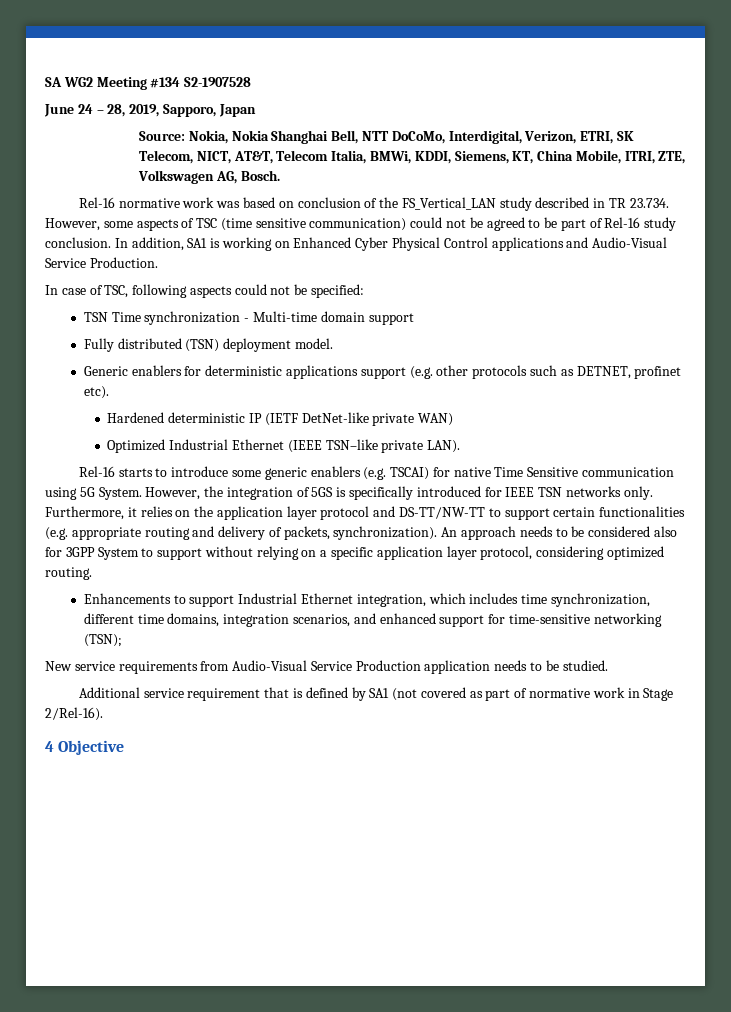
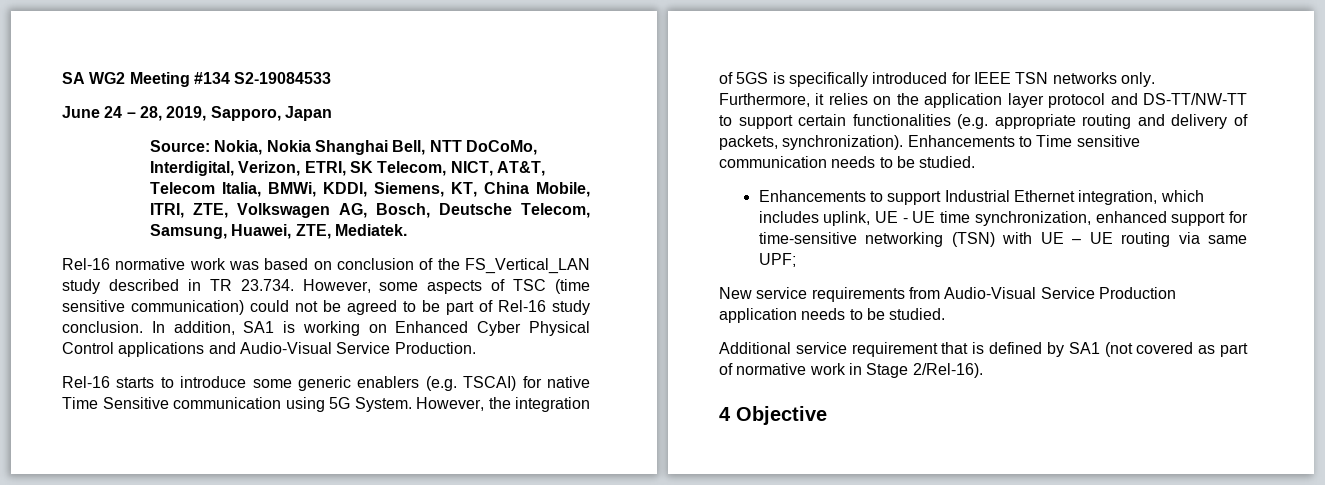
- SA WG2 Meeting #134 S2-1907528
+ SA WG2 Meeting #134 S2-19084533
- Source: Nokia, Nokia Shanghai Bell, NTT DoCoMo, Interdigital, Verizon, ETRI, SK Telecom, NICT, AT&T, Telecom Italia, BMWi, KDDI, Siemens, KT, China Mobile, ITRI, ZTE, Volkswagen AG, Bosch.
+ Source: Nokia, Nokia Shanghai Bell, NTT DoCoMo, Interdigital, Verizon, ETRI, SK Telecom, NICT, AT&T, Telecom Italia, BMWi, KDDI, Siemens, KT, China Mobile, ITRI, ZTE, Volkswagen AG, Bosch, Deutsche Telecom, Samsung, Huawei, ZTE, Mediatek.
- In case of TSC, following aspects could not be specified:
- TSN Time synchronization - Multi-time domain support
- Fully distributed (TSN) deployment model.
- Generic enablers for deterministic applications support (e.g. other protocols such as DETNET, profinet etc).
- Hardened deterministic IP (IETF DetNet-like private WAN)
- Optimized Industrial Ethernet (IEEE TSN–like private LAN).
- An approach needs to be considered also for 3GPP System to support without relying on a specific application layer protocol, considering optimized routing.
+ Enhancements to Time sensitive communication needs to be studied.
- Enhancements to support Industrial Ethernet integration, which includes time synchronization, different time domains, integration scenarios, and enhanced support for time-sensitive networking (TSN);
+ Enhancements to support Industrial Ethernet integration, which includes uplink, UE - UE time synchronization, enhanced support for time-sensitive networking (TSN) with UE – UE routing via same UPF;

